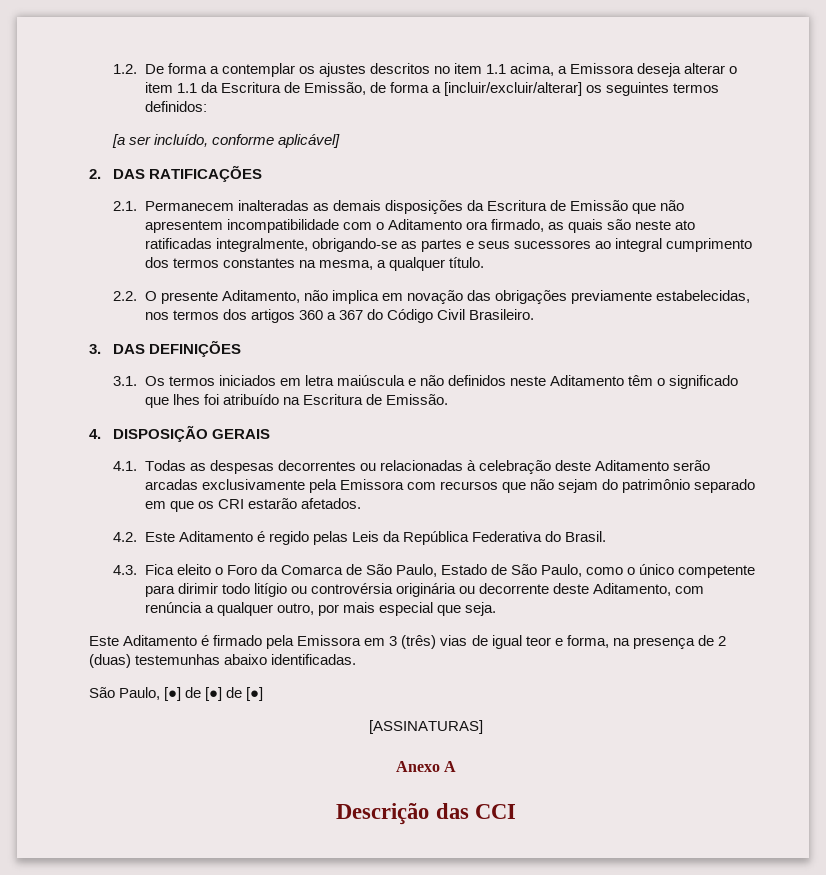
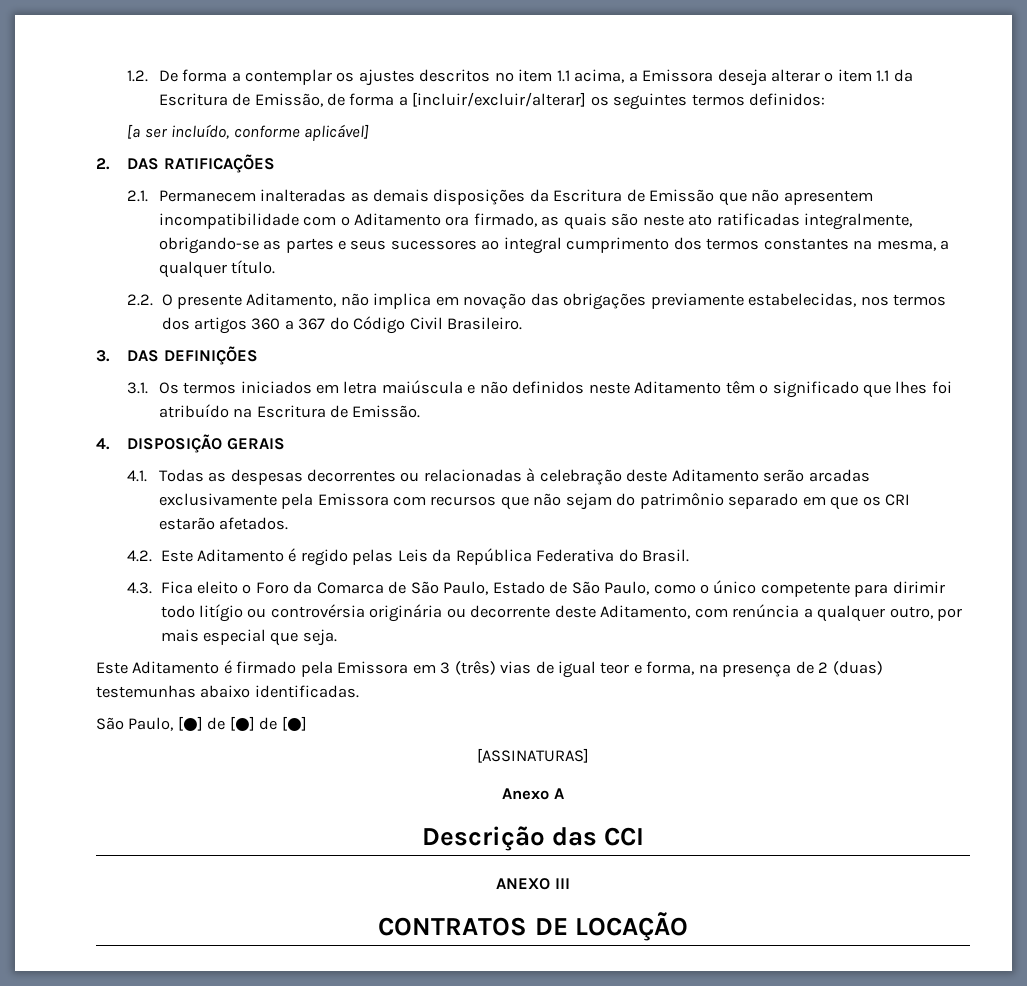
+ ANEXO III
+ CONTRATOS DE LOCAÇÃO

